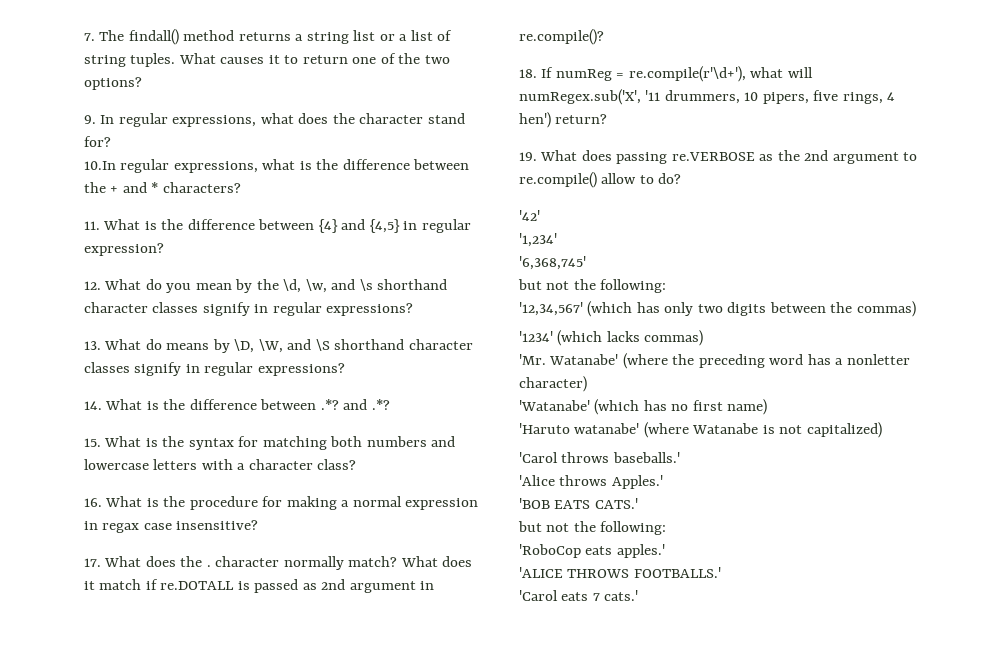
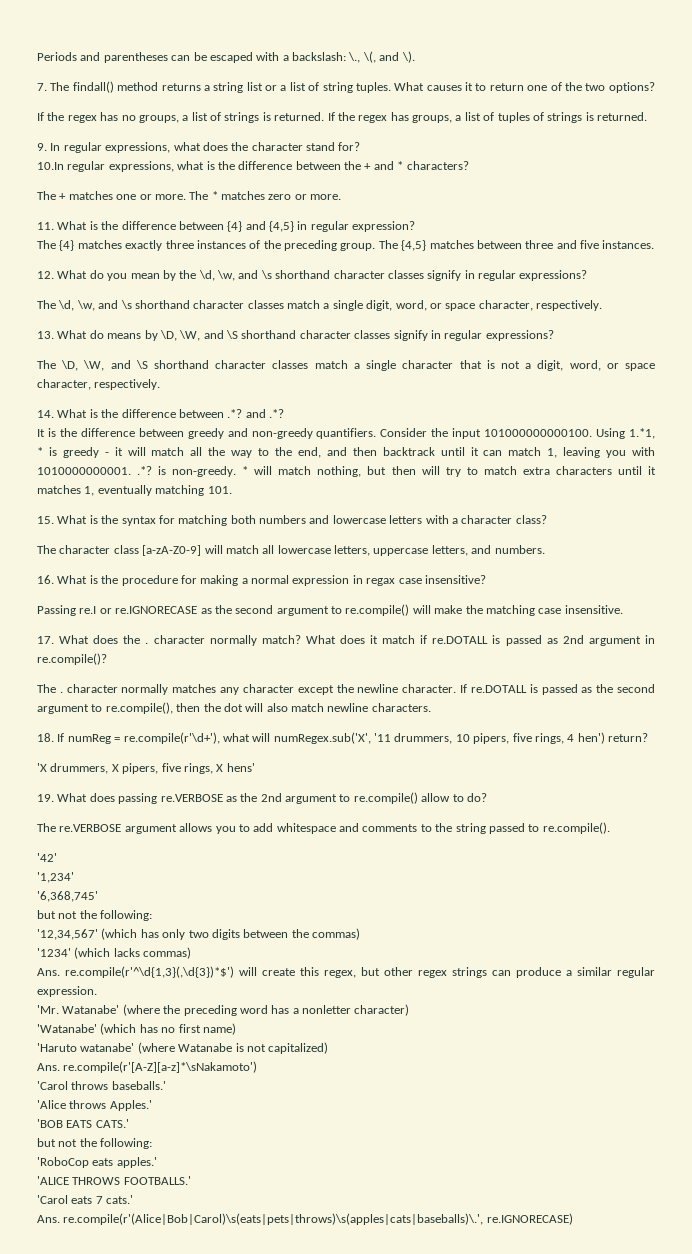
+ Periods and parentheses can be escaped with a backslash: \., \(, and \).
+ If the regex has no groups, a list of strings is returned. If the regex has groups, a list of tuples of strings is returned.
+ The + matches one or more. The * matches zero or more.
+ The {4} matches exactly three instances of the preceding group. The {4,5} matches between three and five instances.
+ The \d, \w, and \s shorthand character classes match a single digit, word, or space character, respectively.
+ The \D, \W, and \S shorthand character classes match a single character that is not a digit, word, or space character, respectively.
+ It is the difference between greedy and non-greedy quantifiers. Consider the input 101000000000100. Using 1.*1, * is greedy - it will match all the way to the end, and then backtrack until it can match 1, leaving you with 1010000000001. .*? is non-greedy. * will match nothing, but then will try to match extra characters until it matches 1, eventually matching 101.
+ The character class [a-zA-Z0-9] will match all lowercase letters, uppercase letters, and numbers.
+ Passing re.I or re.IGNORECASE as the second argument to re.compile() will make the matching case insensitive.
+ The . character normally matches any character except the newline character. If re.DOTALL is passed as the second argument to re.compile(), then the dot will also match newline characters.
+ 'X drummers, X pipers, five rings, X hens'
+ The re.VERBOSE argument allows you to add whitespace and comments to the string passed to re.compile().
+ Ans. re.compile(r'^\d{1,3}(,\d{3})*$') will create this regex, but other regex strings can produce a similar regular expression.
+ Ans. re.compile(r'[A-Z][a-z]*\sNakamoto')
+ Ans. re.compile(r'(Alice|Bob|Carol)\s(eats|pets|throws)\s(apples|cats|baseballs)\.', re.IGNORECASE)

